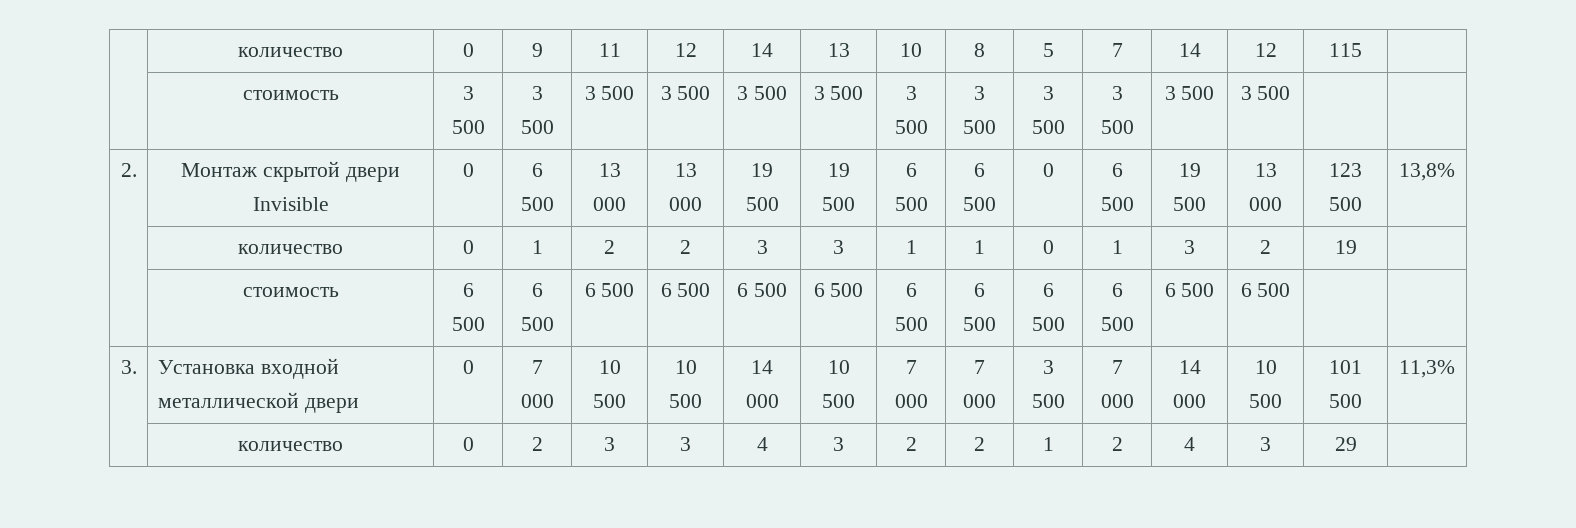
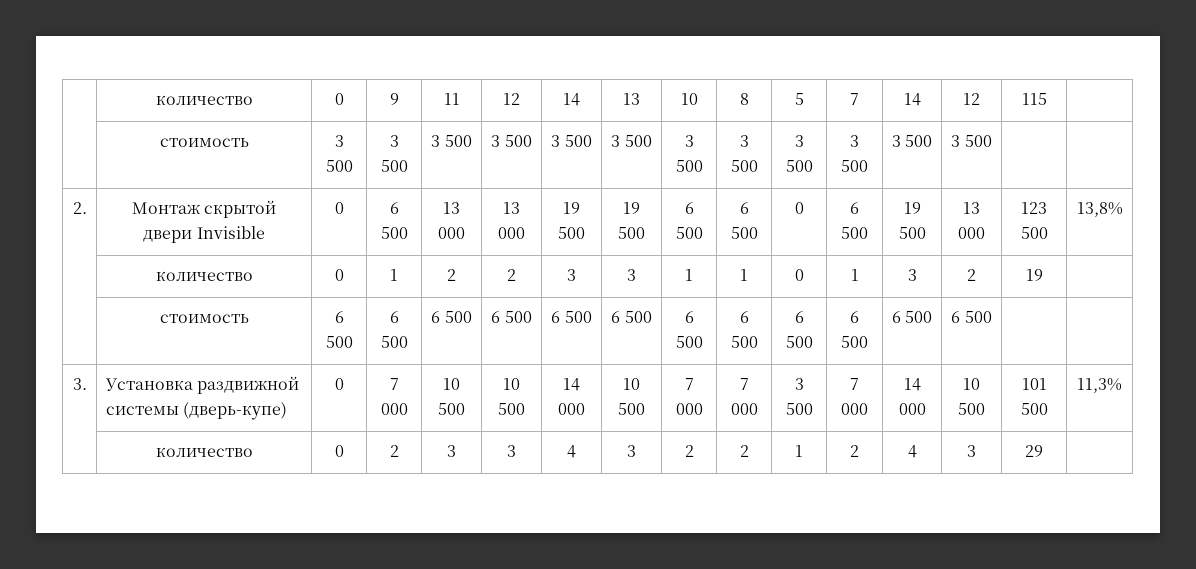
- 3. | Установка входной металлической двери | 0 | 7 000 | 10 500 | 10 500 | 14 000 | 10 500 | 7 000 | 7 000 | 3 500 | 7 000 | 14 000 | 10 500 | 101 500 | 11,3%
+ 3. | Установка раздвижной системы (дверь-купе) | 0 | 7 000 | 10 500 | 10 500 | 14 000 | 10 500 | 7 000 | 7 000 | 3 500 | 7 000 | 14 000 | 10 500 | 101 500 | 11,3%

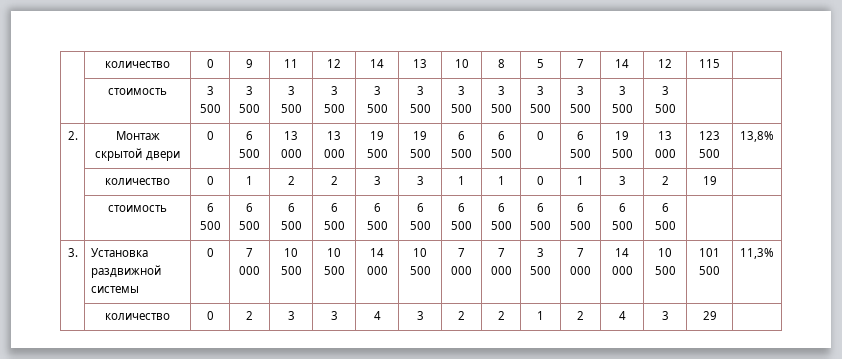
- 2. | Монтаж скрытой двери Invisible | 0 | 6 500 | 13 000 | 13 000 | 19 500 | 19 500 | 6 500 | 6 500 | 0 | 6 500 | 19 500 | 13 000 | 123 500 | 13,8%
+ 2. | Монтаж скрытой двери | 0 | 6 500 | 13 000 | 13 000 | 19 500 | 19 500 | 6 500 | 6 500 | 0 | 6 500 | 19 500 | 13 000 | 123 500 | 13,8%
- 3. | Установка раздвижной системы (дверь-купе) | 0 | 7 000 | 10 500 | 10 500 | 14 000 | 10 500 | 7 000 | 7 000 | 3 500 | 7 000 | 14 000 | 10 500 | 101 500 | 11,3%
+ 3. | Установка раздвижной системы | 0 | 7 000 | 10 500 | 10 500 | 14 000 | 10 500 | 7 000 | 7 000 | 3 500 | 7 000 | 14 000 | 10 500 | 101 500 | 11,3%

